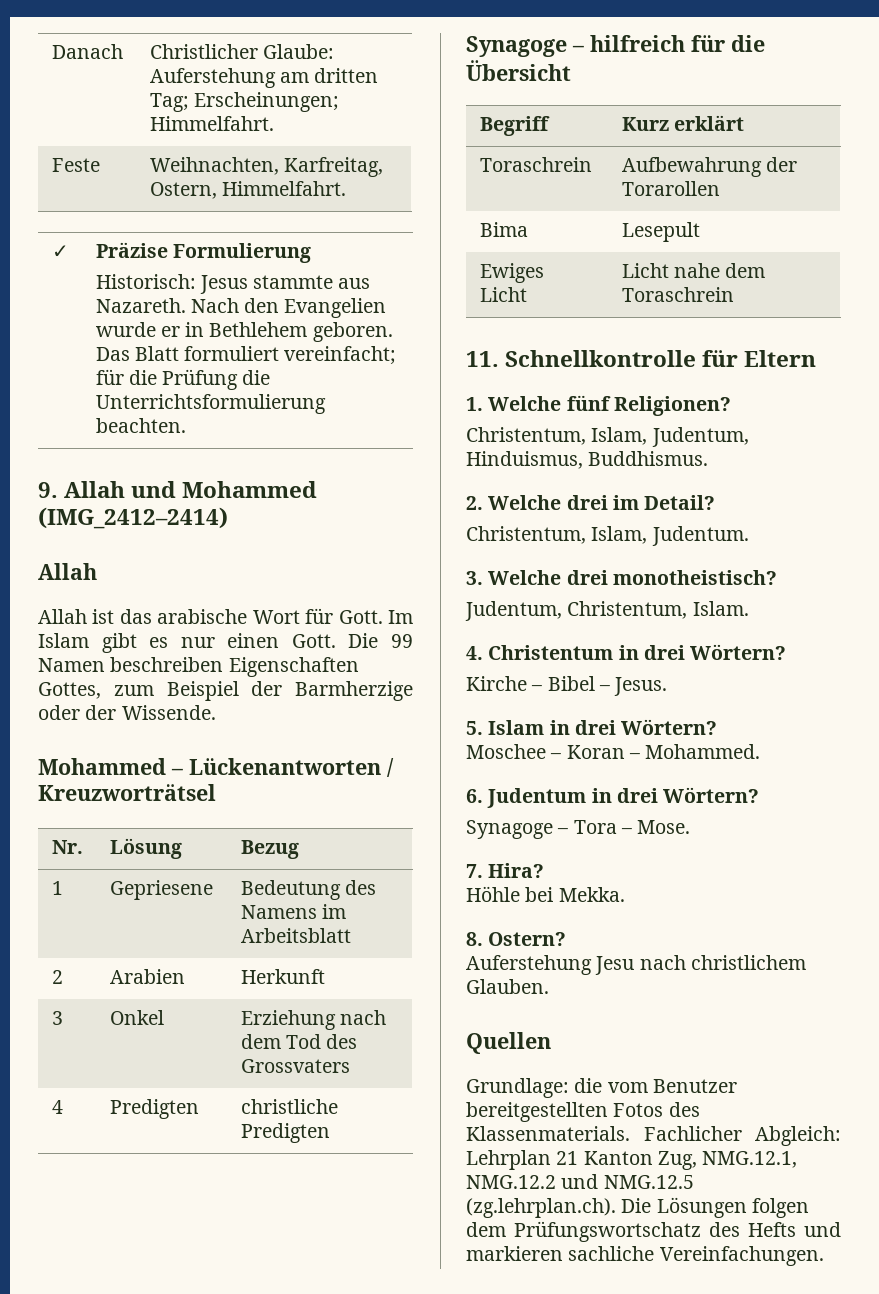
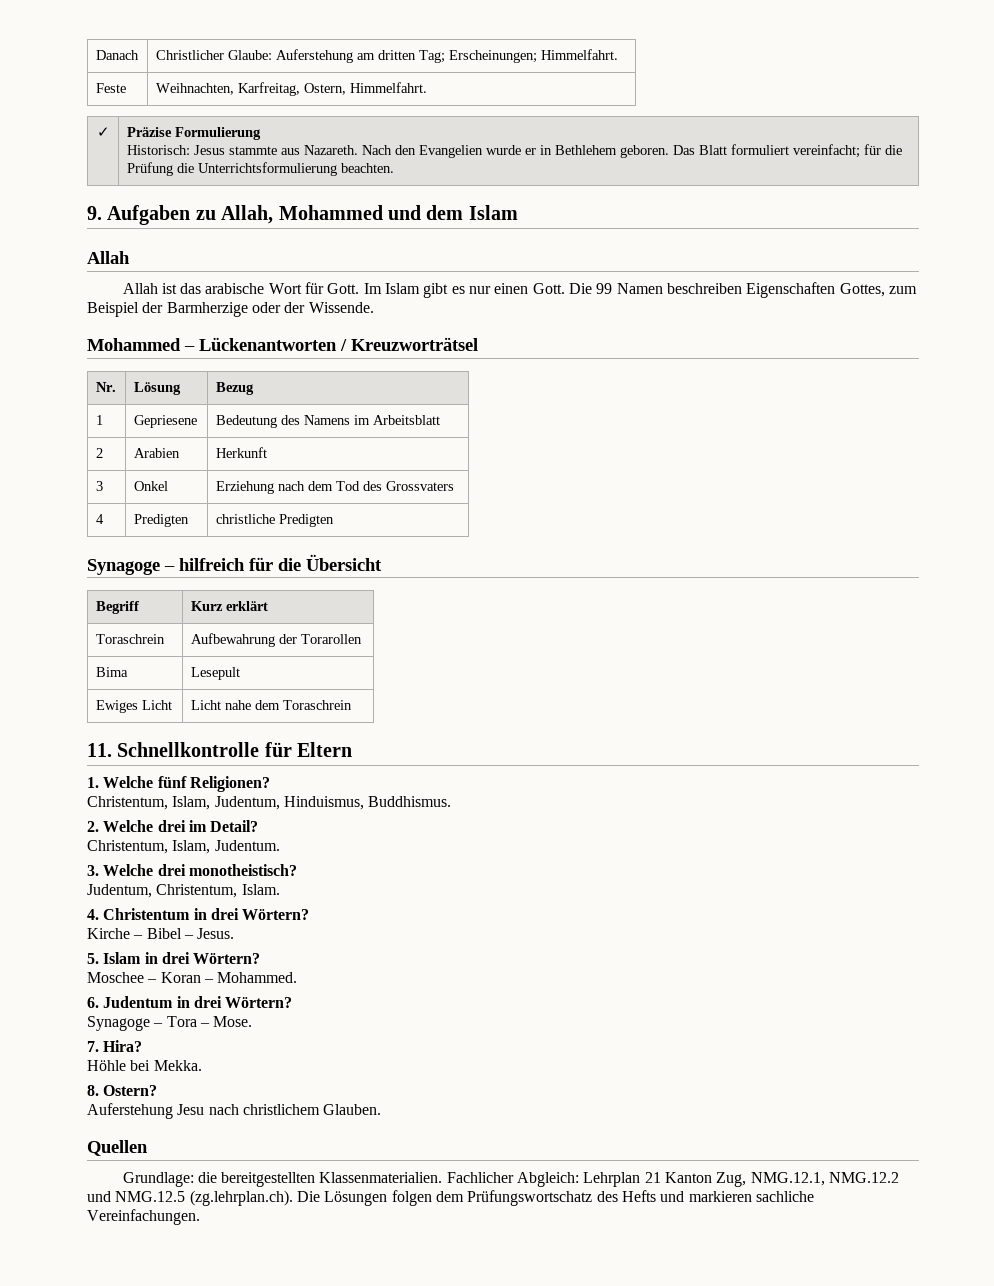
- 9. Allah und Mohammed (IMG_2412–2414)
+ 9. Aufgaben zu Allah, Mohammed und dem Islam
- Grundlage: die vom Benutzer bereitgestellten Fotos des Klassenmaterials.
+ Grundlage: die bereitgestellten Klassenmaterialien.

